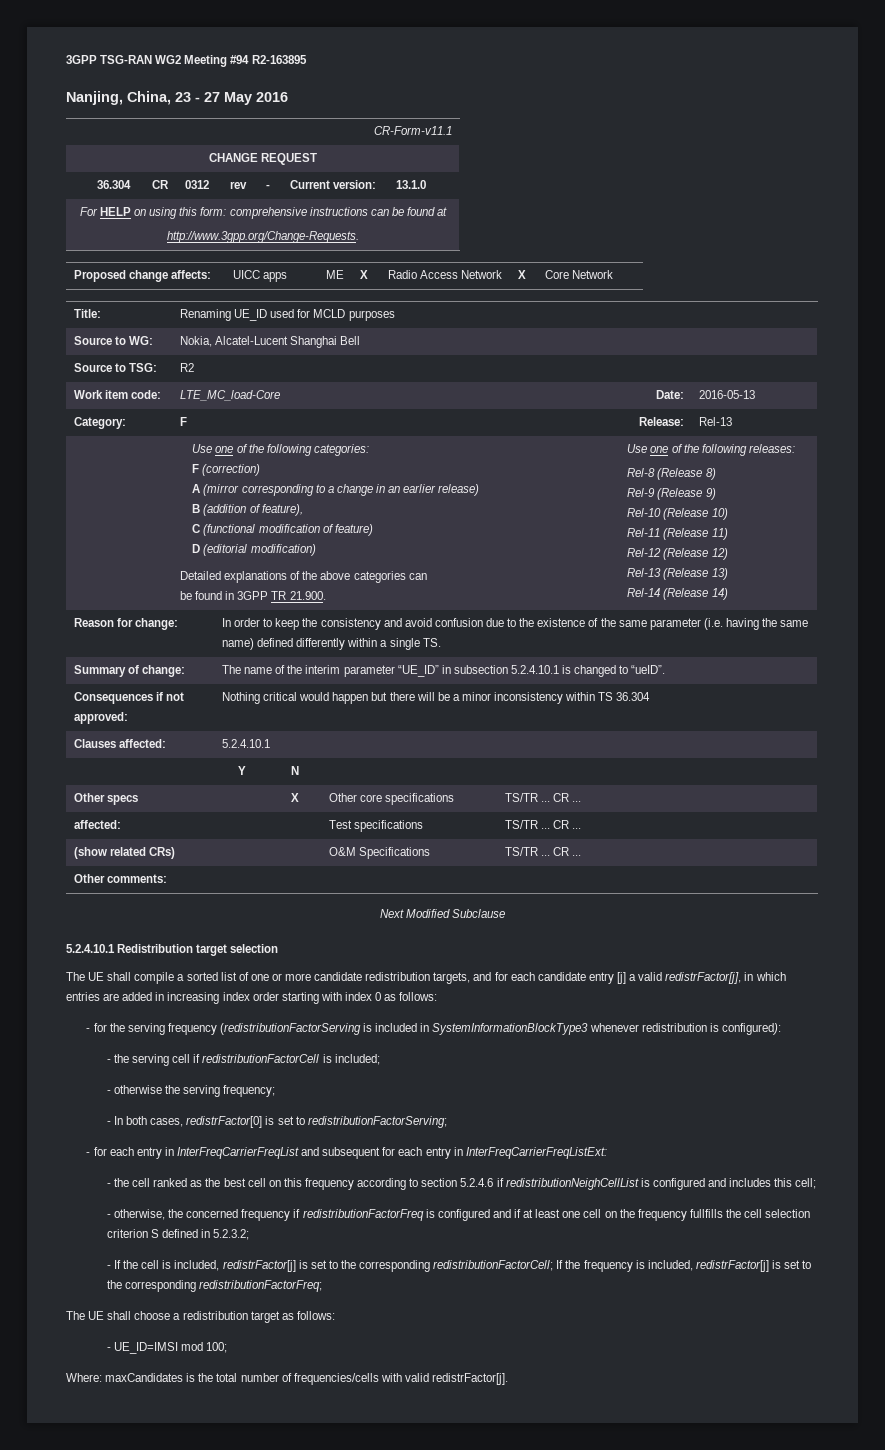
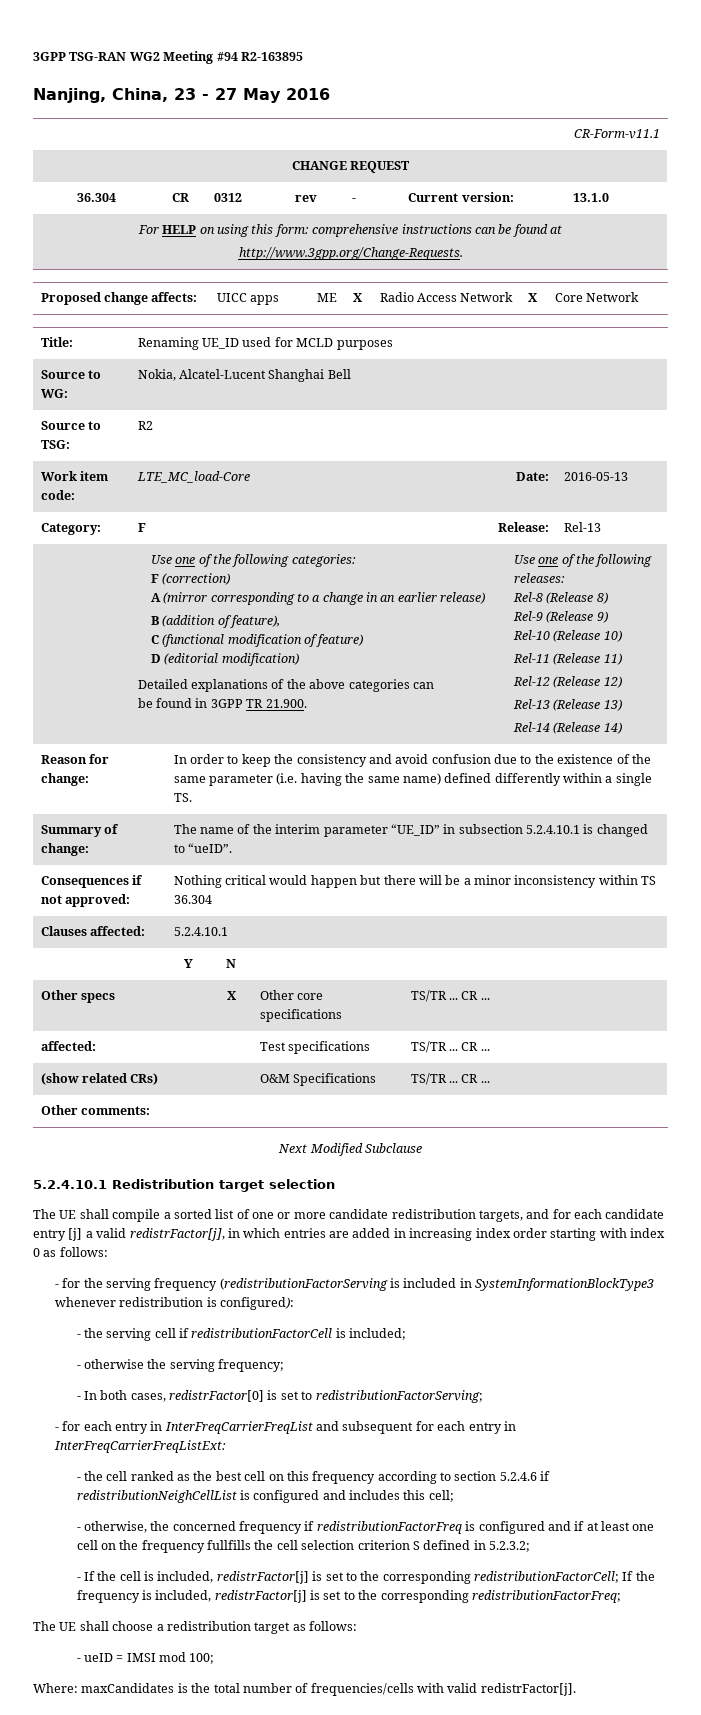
- - UE_ID=IMSI mod 100;
+ - ueID = IMSI mod 100;

